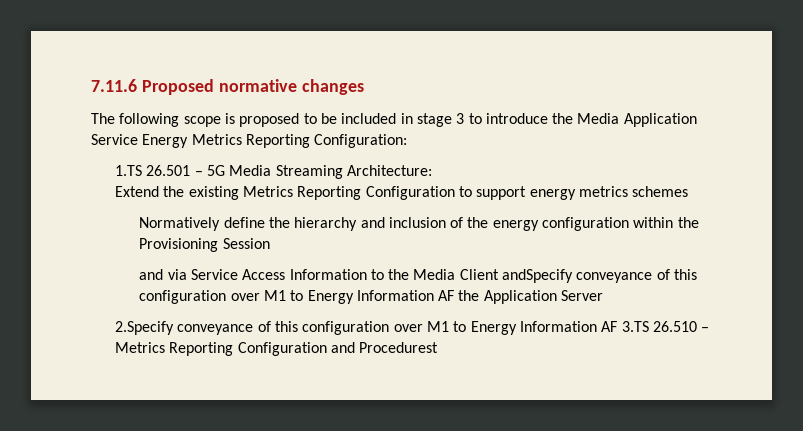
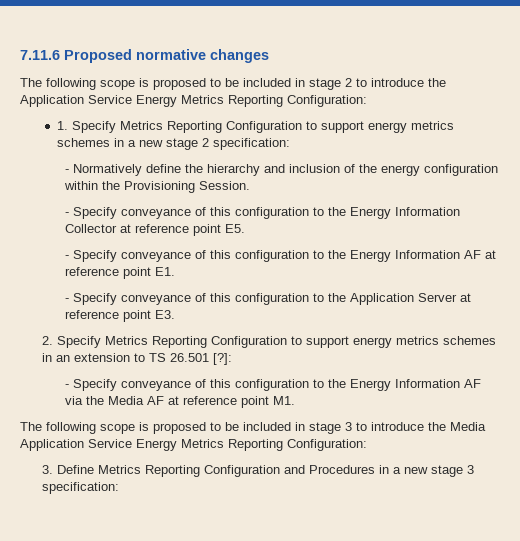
+ The following scope is proposed to be included in stage 2 to introduce the Application Service Energy Metrics Reporting Configuration:
+ 1. Specify Metrics Reporting Configuration to support energy metrics schemes in a new stage 2 specification:
+ - Normatively define the hierarchy and inclusion of the energy configuration within the Provisioning Session.
+ - Specify conveyance of this configuration to the Energy Information Collector at reference point E5.
+ - Specify conveyance of this configuration to the Energy Information AF at reference point E1.
+ - Specify conveyance of this configuration to the Application Server at reference point E3.
+ 2. Specify Metrics Reporting Configuration to support energy metrics schemes in an extension to TS 26.501 [?]:
+ - Specify conveyance of this configuration to the Energy Information AF via the Media AF at reference point M1.
- 1.TS 26.501 – 5G Media Streaming Architecture:
- Extend the existing Metrics Reporting Configuration to support energy metrics schemes
- Normatively define the hierarchy and inclusion of the energy configuration within the Provisioning Session
- and via Service Access Information to the Media Client andSpecify conveyance of this configuration over M1 to Energy Information AF the Application Server
- 2.Specify conveyance of this configuration over M1 to Energy Information AF 3.TS 26.510 – Metrics Reporting Configuration and Procedurest
+ 3. Define Metrics Reporting Configuration and Procedures in a new stage 3 specification:

